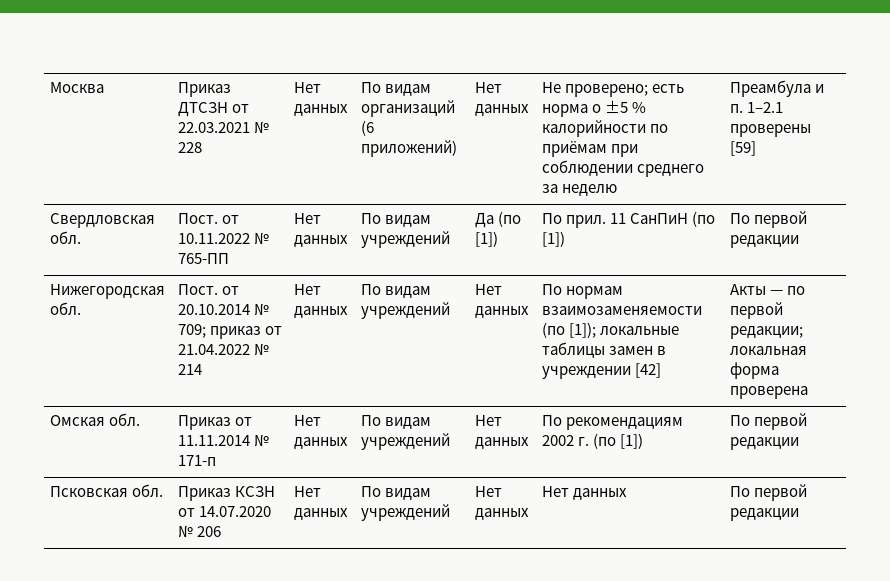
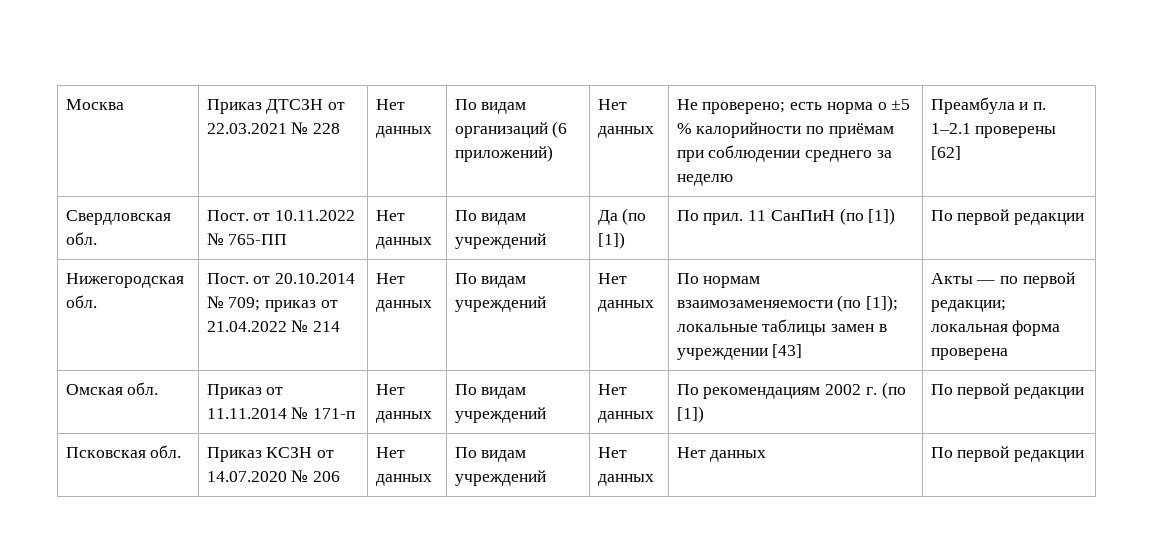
- Москва | Приказ ДТСЗН от 22.03.2021 № 228 | Нет данных | По видам организаций (6 приложений) | Нет данных | Не проверено; есть норма о ±5 % калорийности по приёмам при соблюдении среднего за неделю | Преамбула и п. 1–2.1 проверены [59]
+ Москва | Приказ ДТСЗН от 22.03.2021 № 228 | Нет данных | По видам организаций (6 приложений) | Нет данных | Не проверено; есть норма о ±5 % калорийности по приёмам при соблюдении среднего за неделю | Преамбула и п. 1–2.1 проверены [62]
- Нижегородская обл. | Пост. от 20.10.2014 № 709; приказ от 21.04.2022 № 214 | Нет данных | По видам учреждений | Нет данных | По нормам взаимозаменяемости (по [1]); локальные таблицы замен в учреждении [42] | Акты — по первой редакции; локальная форма проверена
+ Нижегородская обл. | Пост. от 20.10.2014 № 709; приказ от 21.04.2022 № 214 | Нет данных | По видам учреждений | Нет данных | По нормам взаимозаменяемости (по [1]); локальные таблицы замен в учреждении [43] | Акты — по первой редакции; локальная форма проверена

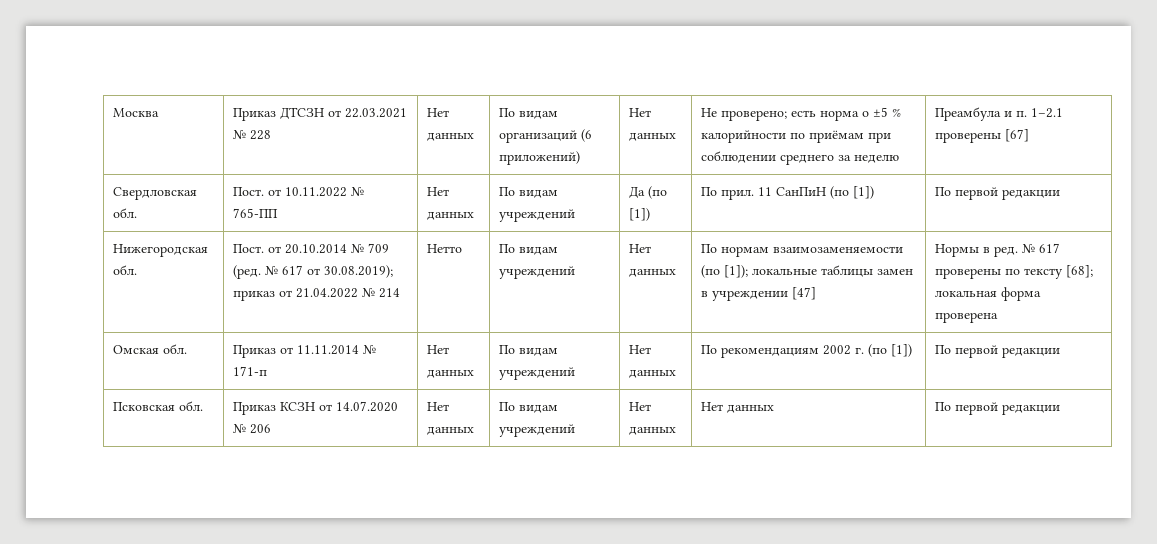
- Москва | Приказ ДТСЗН от 22.03.2021 № 228 | Нет данных | По видам организаций (6 приложений) | Нет данных | Не проверено; есть норма о ±5 % калорийности по приёмам при соблюдении среднего за неделю | Преамбула и п. 1–2.1 проверены [62]
+ Москва | Приказ ДТСЗН от 22.03.2021 № 228 | Нет данных | По видам организаций (6 приложений) | Нет данных | Не проверено; есть норма о ±5 % калорийности по приёмам при соблюдении среднего за неделю | Преамбула и п. 1–2.1 проверены [67]
- Пост. от 20.10.2014 № 709; приказ от 21.04.2022 № 214 | Нет данных
+ Пост. от 20.10.2014 № 709 (ред. № 617 от 30.08.2019); приказ от 21.04.2022 № 214 | Нетто
- По нормам взаимозаменяемости (по [1]); локальные таблицы замен в учреждении [43] | Акты — по первой редакции; локальная форма проверена
+ По нормам взаимозаменяемости (по [1]); локальные таблицы замен в учреждении [47] | Нормы в ред. № 617 проверены по тексту [68]; локальная форма проверена

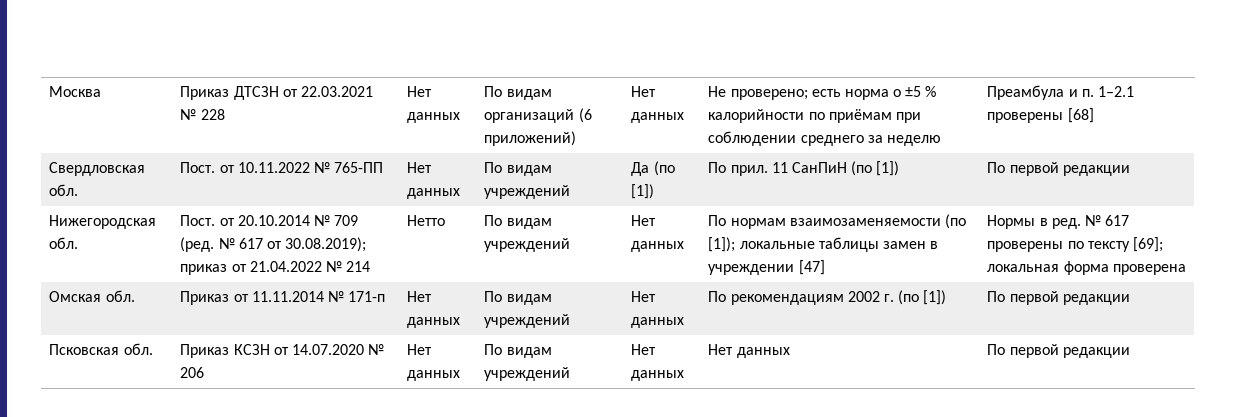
- Москва | Приказ ДТСЗН от 22.03.2021 № 228 | Нет данных | По видам организаций (6 приложений) | Нет данных | Не проверено; есть норма о ±5 % калорийности по приёмам при соблюдении среднего за неделю | Преамбула и п. 1–2.1 проверены [67]
+ Москва | Приказ ДТСЗН от 22.03.2021 № 228 | Нет данных | По видам организаций (6 приложений) | Нет данных | Не проверено; есть норма о ±5 % калорийности по приёмам при соблюдении среднего за неделю | Преамбула и п. 1–2.1 проверены [68]
- № 617 проверены по тексту [68]; локальная форма проверена
+ № 617 проверены по тексту [69]; локальная форма проверена

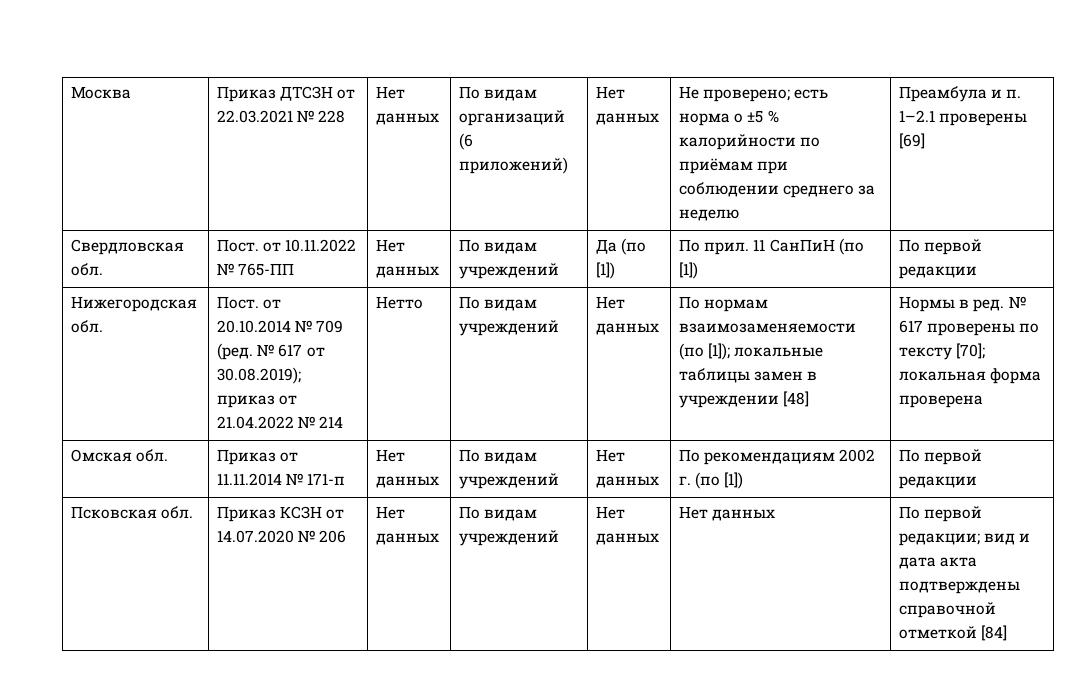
- Москва | Приказ ДТСЗН от 22.03.2021 № 228 | Нет данных | По видам организаций (6 приложений) | Нет данных | Не проверено; есть норма о ±5 % калорийности по приёмам при соблюдении среднего за неделю | Преамбула и п. 1–2.1 проверены [68]
+ Москва | Приказ ДТСЗН от 22.03.2021 № 228 | Нет данных | По видам организаций (6 приложений) | Нет данных | Не проверено; есть норма о ±5 % калорийности по приёмам при соблюдении среднего за неделю | Преамбула и п. 1–2.1 проверены [69]
- По нормам взаимозаменяемости (по [1]); локальные таблицы замен в учреждении [47]
+ По нормам взаимозаменяемости (по [1]); локальные таблицы замен в учреждении [48]
- № 617 проверены по тексту [69]; локальная форма проверена
+ № 617 проверены по тексту [70]; локальная форма проверена
- Псковская обл. | Приказ КСЗН от 14.07.2020 № 206 | Нет данных | По видам учреждений | Нет данных | Нет данных | По первой редакции
+ Псковская обл. | Приказ КСЗН от 14.07.2020 № 206 | Нет данных | По видам учреждений | Нет данных | Нет данных | По первой редакции; вид и дата акта подтверждены справочной отметкой [84]

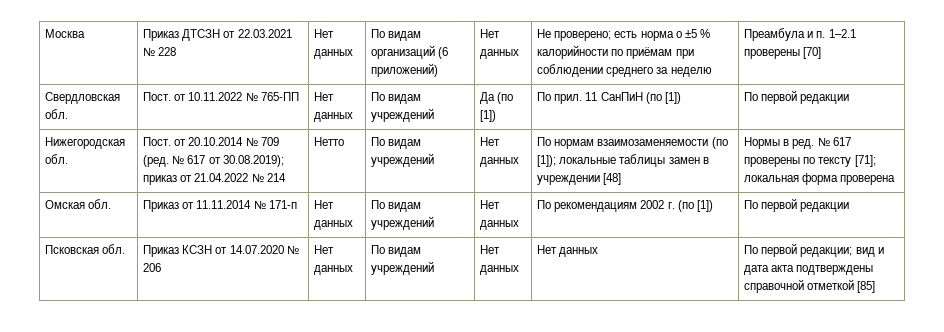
- Москва | Приказ ДТСЗН от 22.03.2021 № 228 | Нет данных | По видам организаций (6 приложений) | Нет данных | Не проверено; есть норма о ±5 % калорийности по приёмам при соблюдении среднего за неделю | Преамбула и п. 1–2.1 проверены [69]
+ Москва | Приказ ДТСЗН от 22.03.2021 № 228 | Нет данных | По видам организаций (6 приложений) | Нет данных | Не проверено; есть норма о ±5 % калорийности по приёмам при соблюдении среднего за неделю | Преамбула и п. 1–2.1 проверены [70]
- № 617 проверены по тексту [70]; локальная форма проверена
+ № 617 проверены по тексту [71]; локальная форма проверена
- Псковская обл. | Приказ КСЗН от 14.07.2020 № 206 | Нет данных | По видам учреждений | Нет данных | Нет данных | По первой редакции; вид и дата акта подтверждены справочной отметкой [84]
+ Псковская обл. | Приказ КСЗН от 14.07.2020 № 206 | Нет данных | По видам учреждений | Нет данных | Нет данных | По первой редакции; вид и дата акта подтверждены справочной отметкой [85]

